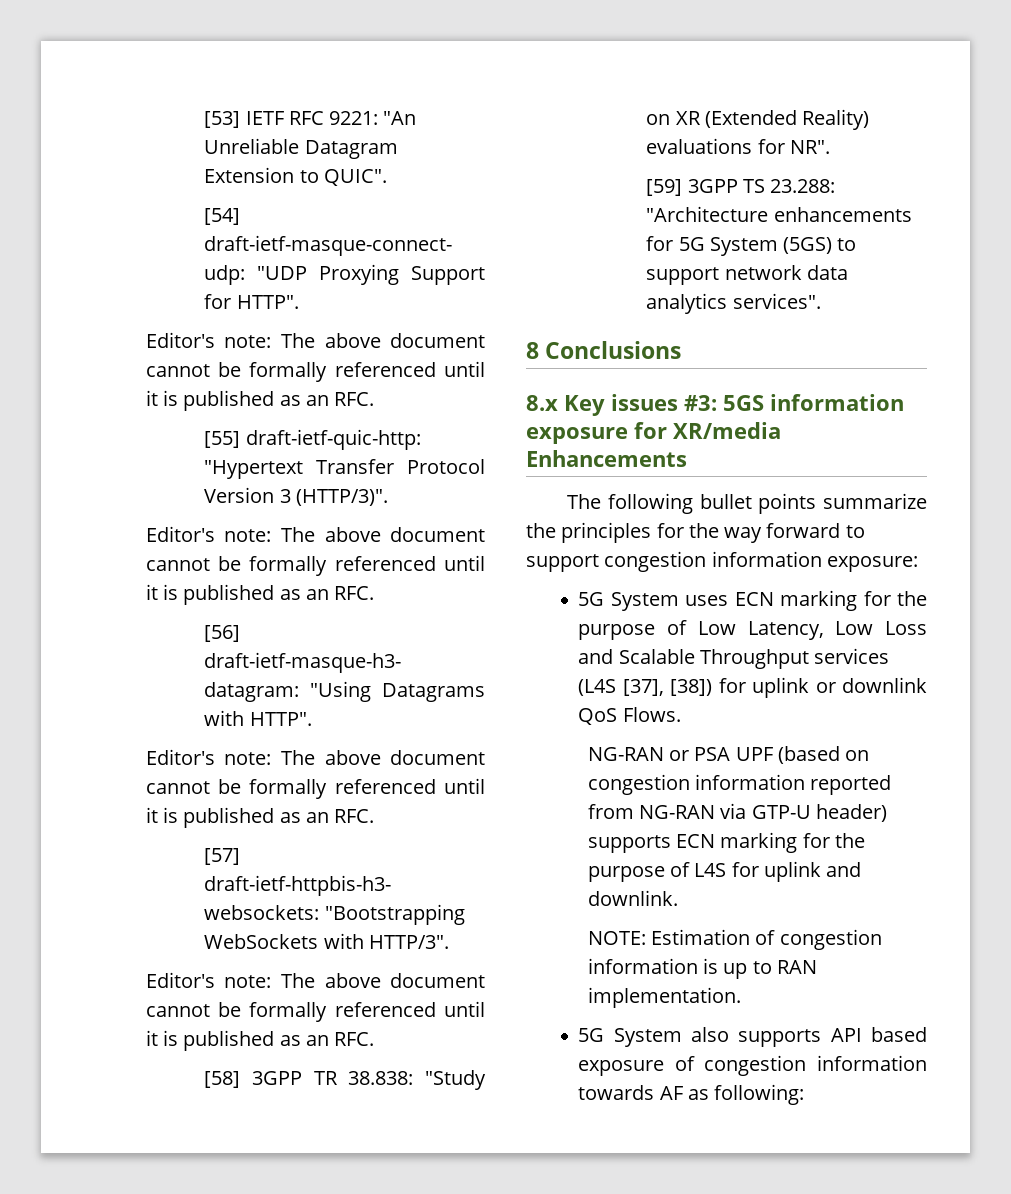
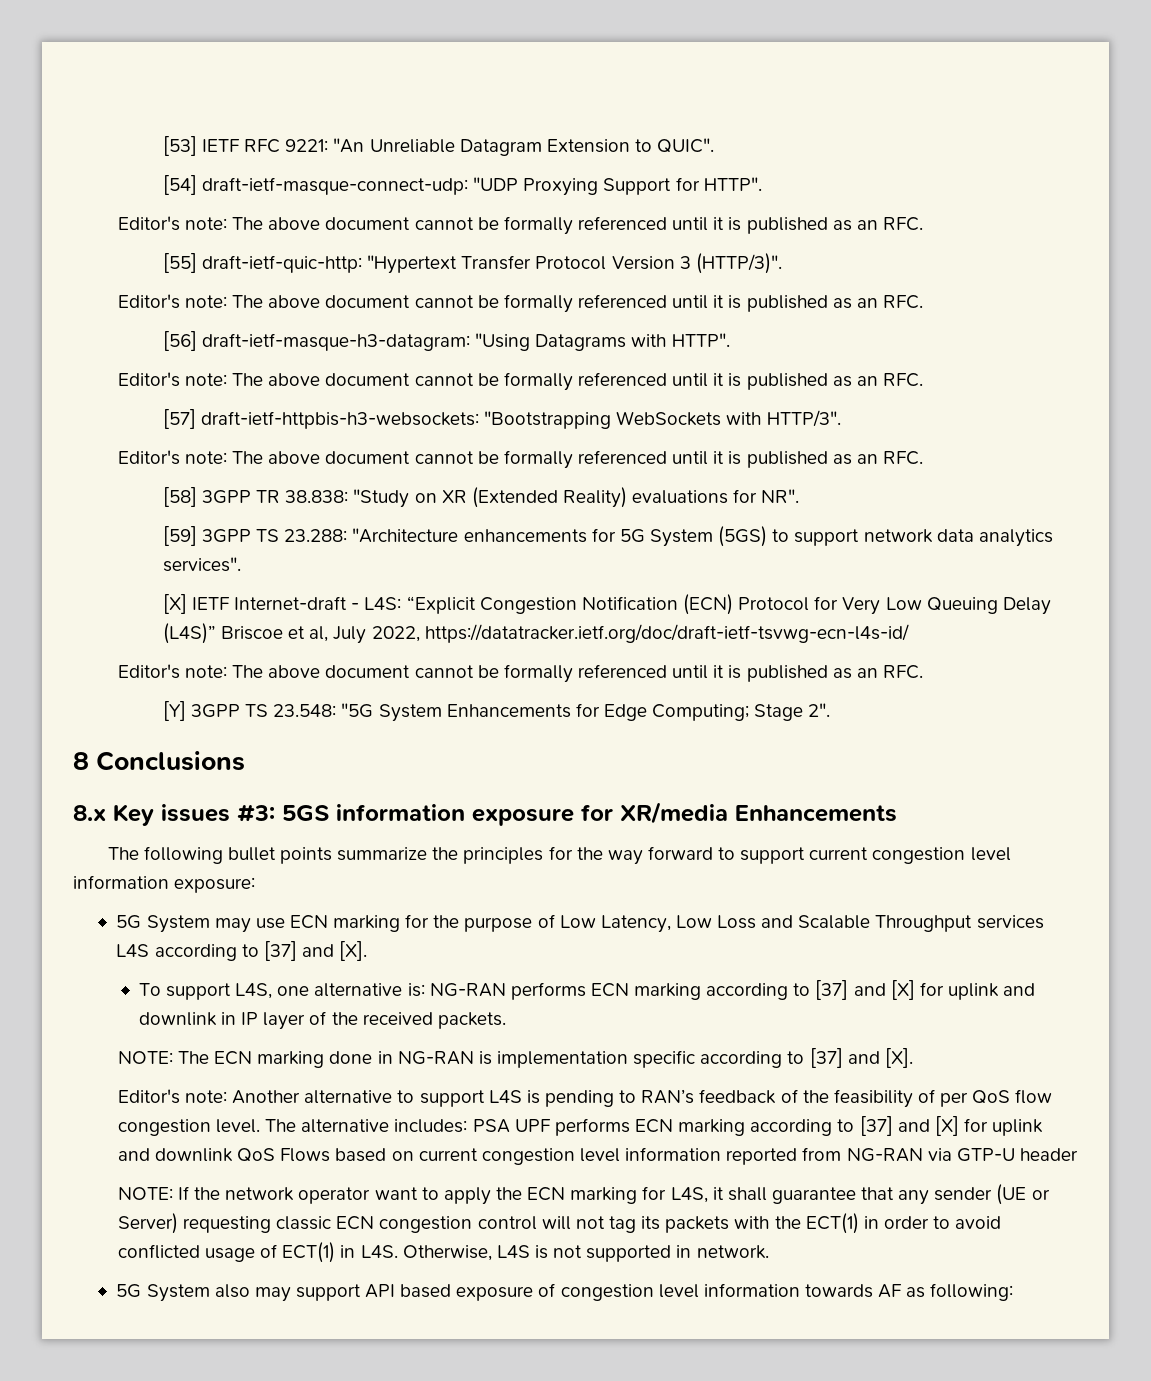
+ [X] IETF Internet-draft - L4S: “Explicit Congestion Notification (ECN) Protocol for Very Low Queuing Delay (L4S)” Briscoe et al, July 2022, https://datatracker.ietf.org/doc/draft-ietf-tsvwg-ecn-l4s-id/
+ Editor's note: The above document cannot be formally referenced until it is published as an RFC.
+ [Y] 3GPP TS 23.548: "5G System Enhancements for Edge Computing; Stage 2".
- The following bullet points summarize the principles for the way forward to support congestion information exposure:
+ The following bullet points summarize the principles for the way forward to support current congestion level information exposure:
- 5G System uses ECN marking for the purpose of Low Latency, Low Loss and Scalable Throughput services (L4S [37], [38]) for uplink or downlink QoS Flows.
- NG-RAN or PSA UPF (based on congestion information reported from NG-RAN via GTP-U header) supports ECN marking for the purpose of L4S for uplink and downlink.
- NOTE: Estimation of congestion information is up to RAN implementation.
+ 5G System may use ECN marking for the purpose of Low Latency, Low Loss and Scalable Throughput services L4S according to [37] and [X].
+ To support L4S, one alternative is: NG-RAN performs ECN marking according to [37] and [X] for uplink and downlink in IP layer of the received packets.
+ NOTE: The ECN marking done in NG-RAN is implementation specific according to [37] and [X].
+ Editor's note: Another alternative to support L4S is pending to RAN’s feedback of the feasibility of per QoS flow congestion level. The alternative includes: PSA UPF performs ECN marking according to [37] and [X] for uplink and downlink QoS Flows based on current congestion level information reported from NG-RAN via GTP-U header
+ NOTE: If the network operator want to apply the ECN marking for L4S, it shall guarantee that any sender (UE or Server) requesting classic ECN congestion control will not tag its packets with the ECT(1) in order to avoid conflicted usage of ECT(1) in L4S. Otherwise, L4S is not supported in network.
- 5G System also supports API based exposure of congestion information towards AF as following:
+ 5G System also may support API based exposure of congestion level information towards AF as following:

